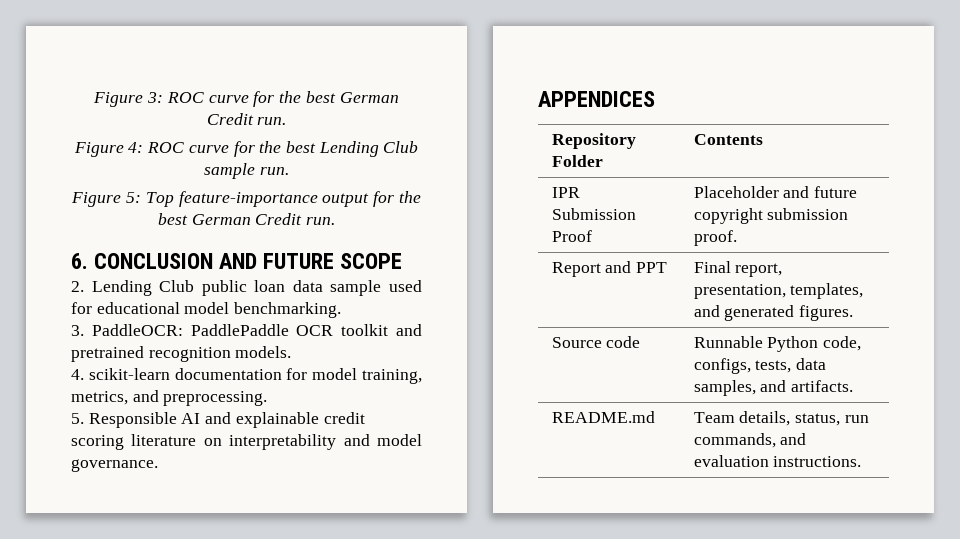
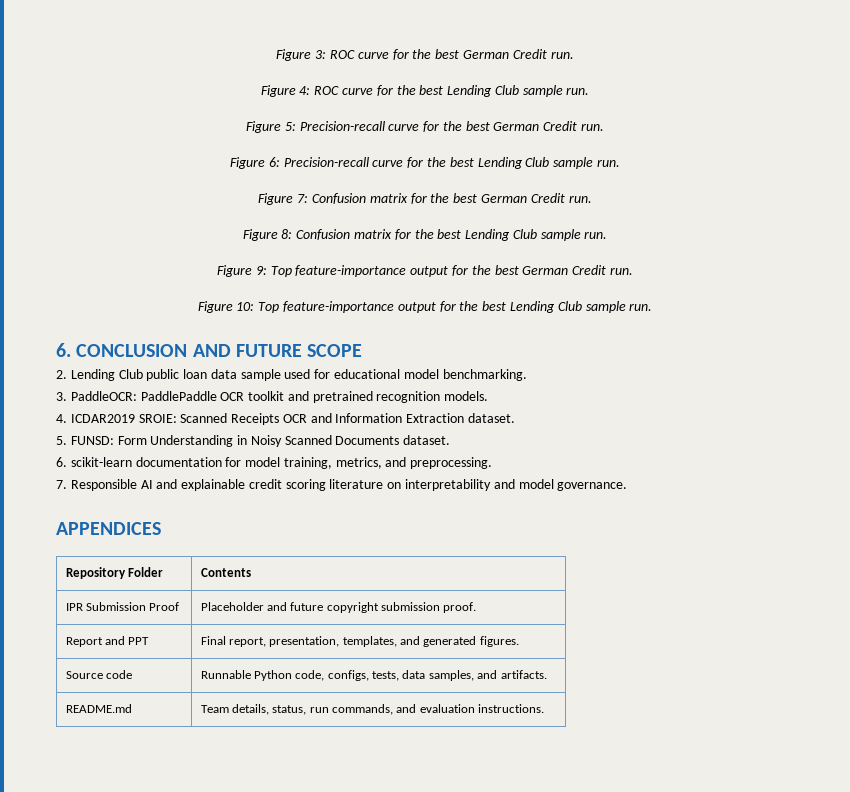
- Figure 5: Top feature-importance output for the best German Credit run.
+ Figure 5: Precision-recall curve for the best German Credit run.
+ Figure 6: Precision-recall curve for the best Lending Club sample run.
+ Figure 7: Confusion matrix for the best German Credit run.
+ Figure 8: Confusion matrix for the best Lending Club sample run.
+ Figure 9: Top feature-importance output for the best German Credit run.
+ Figure 10: Top feature-importance output for the best Lending Club sample run.
- 4. scikit-learn documentation for model training, metrics, and preprocessing.
+ 4. ICDAR2019 SROIE: Scanned Receipts OCR and Information Extraction dataset.
+ 5. FUNSD: Form Understanding in Noisy Scanned Documents dataset.
+ 6. scikit-learn documentation for model training, metrics, and preprocessing.
- 5. Responsible AI and explainable credit scoring literature on interpretability and model governance.
+ 7. Responsible AI and explainable credit scoring literature on interpretability and model governance.

